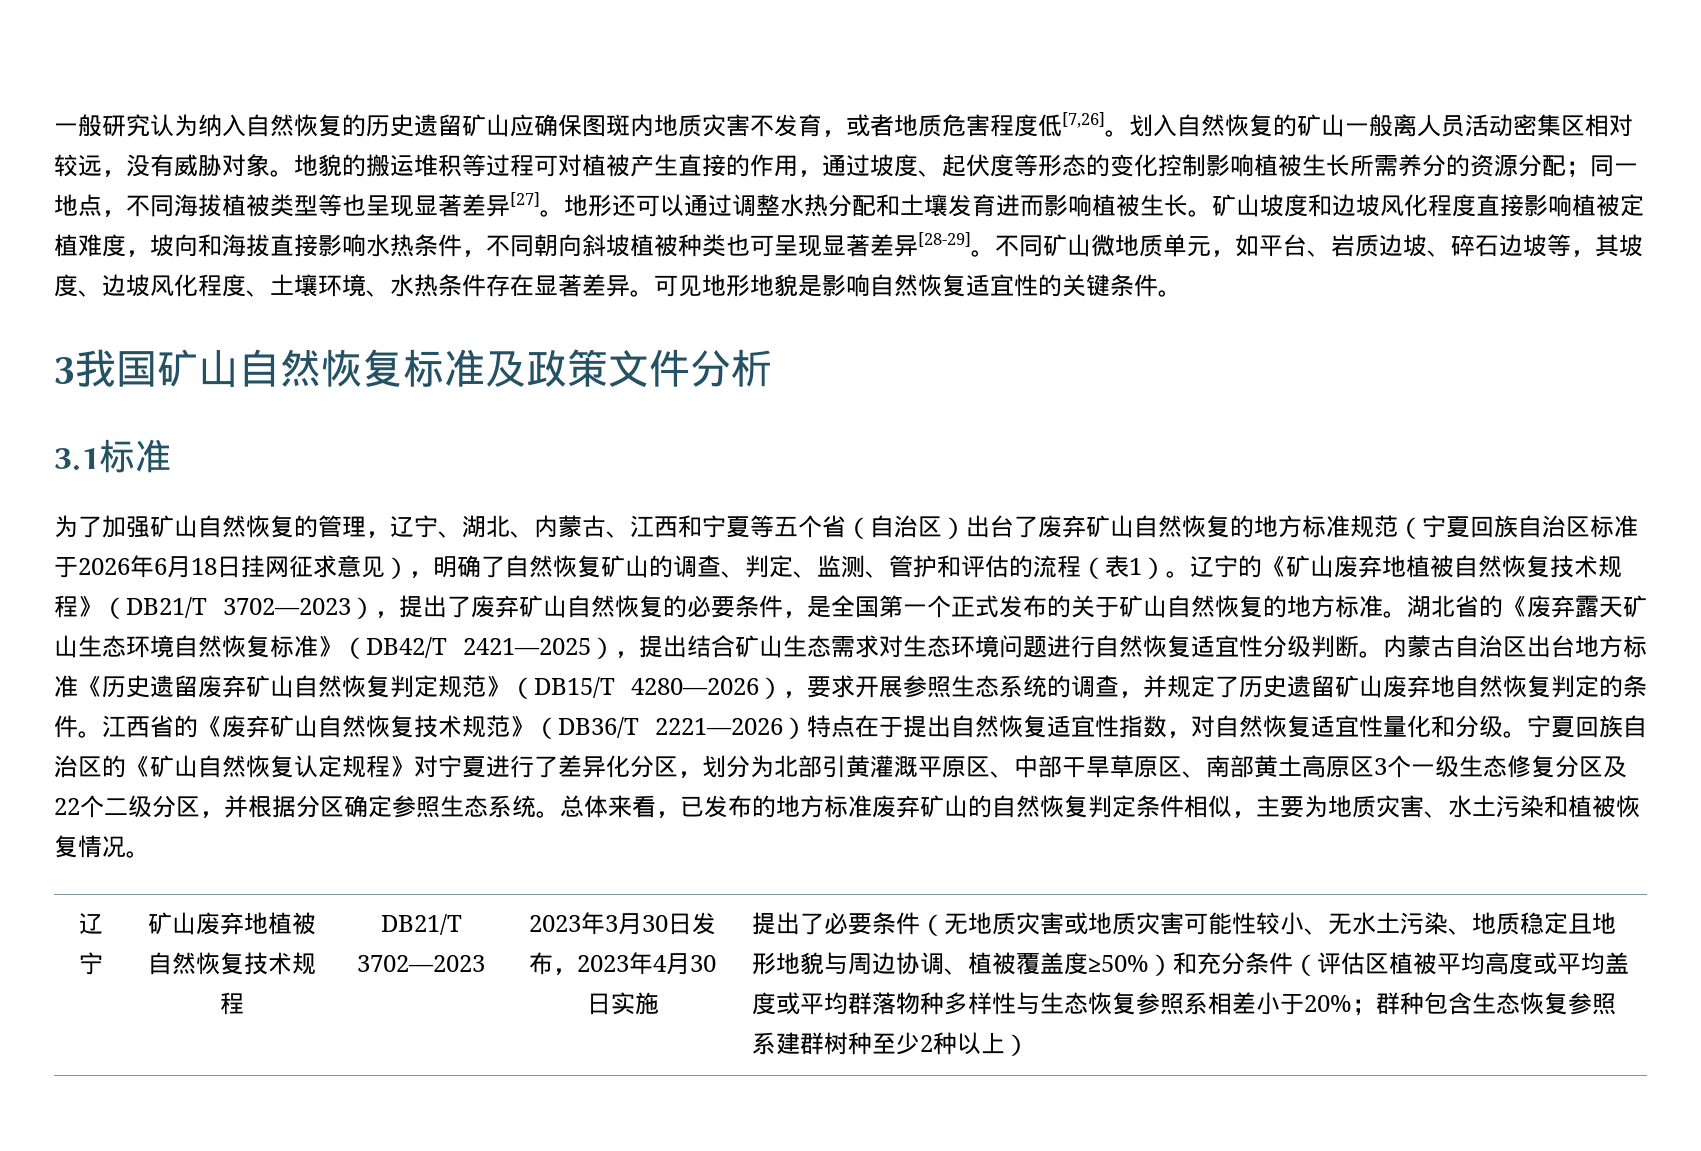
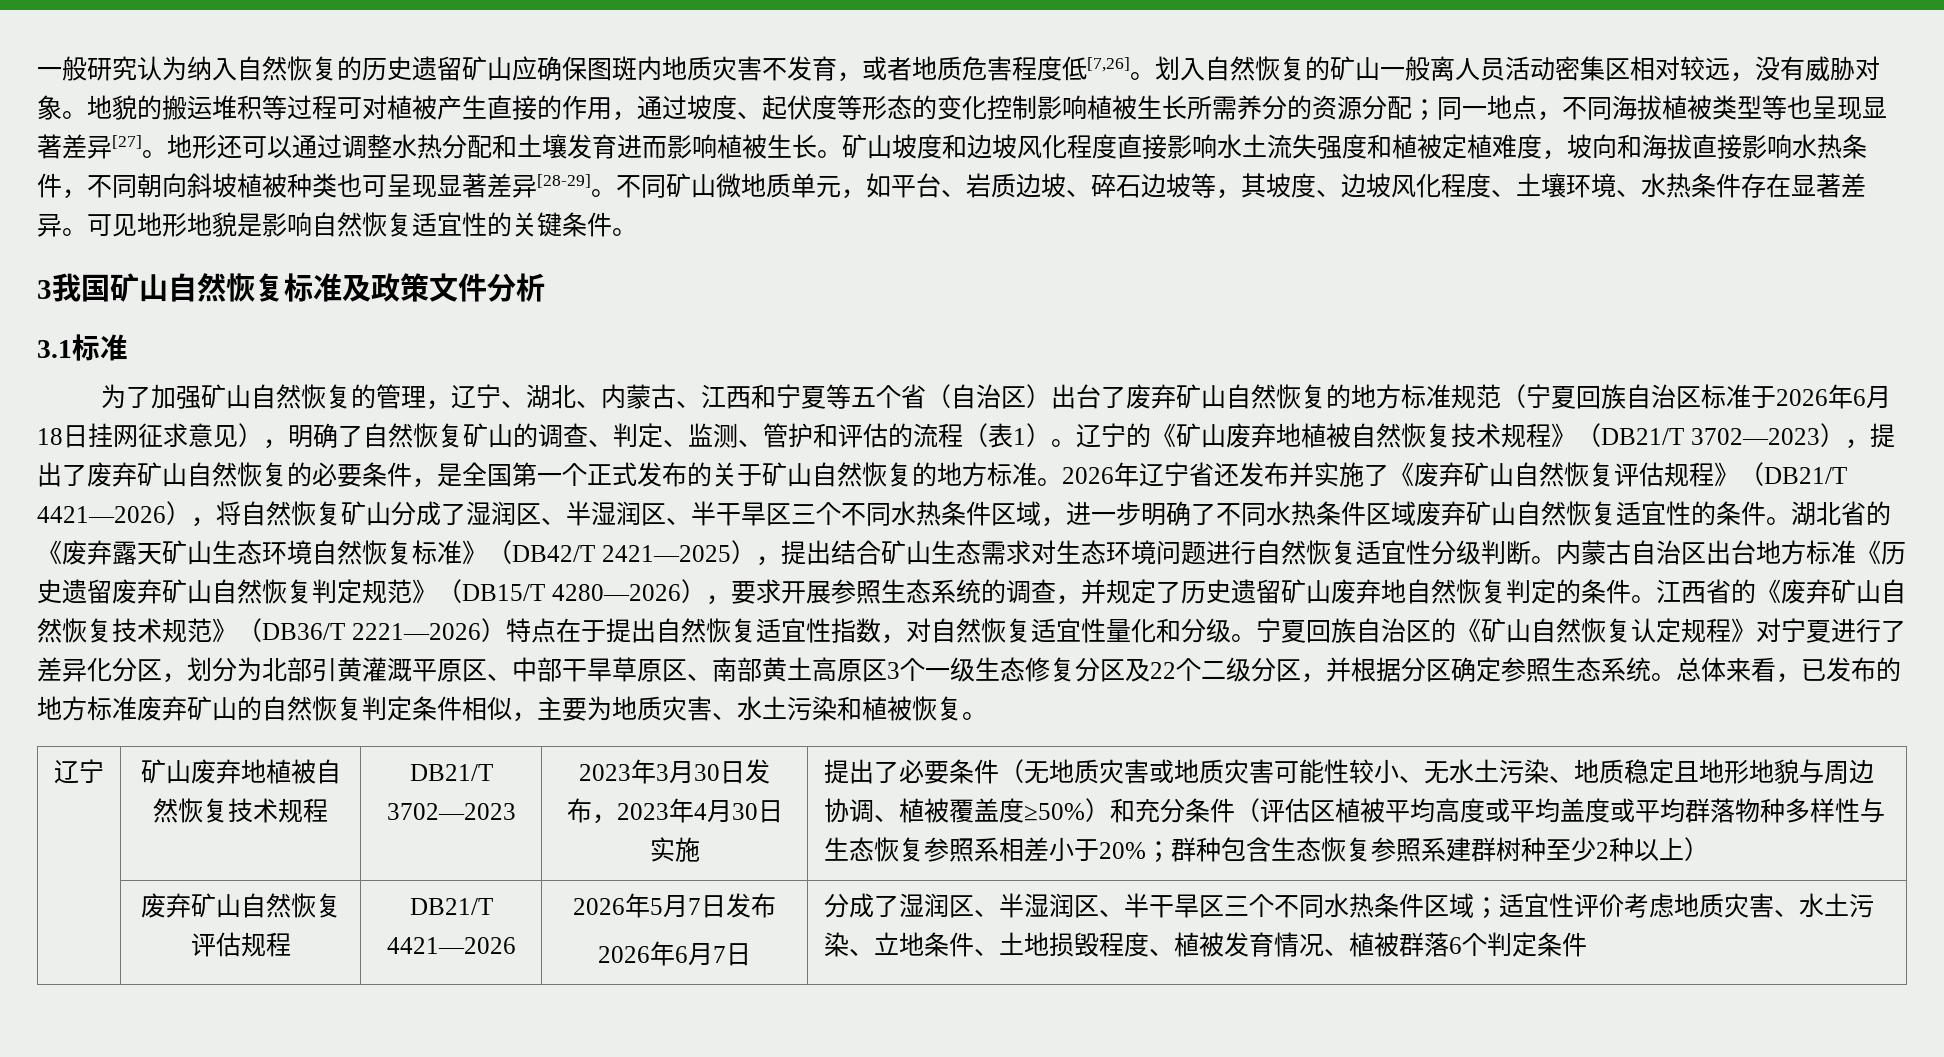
- 矿山坡度和边坡风化程度直接影响植被定植难度，坡向和海拔直接影响水热条件，不同朝向斜坡植被种类也可呈现显著差异[28-29]。
+ 矿山坡度和边坡风化程度直接影响水土流失强度和植被定植难度，坡向和海拔直接影响水热条件，不同朝向斜坡植被种类也可呈现显著差异[28-29]。
+ 2026年辽宁省还发布并实施了《废弃矿山自然恢复评估规程》（DB21/T 4421—2026），将自然恢复矿山分成了湿润区、半湿润区、半干旱区三个不同水热条件区域，进一步明确了不同水热条件区域废弃矿山自然恢复适宜性的条件。
- 总体来看，已发布的地方标准废弃矿山的自然恢复判定条件相似，主要为地质灾害、水土污染和植被恢复情况。
+ 总体来看，已发布的地方标准废弃矿山的自然恢复判定条件相似，主要为地质灾害、水土污染和植被恢复。
+ 废弃矿山自然恢复评估规程 | DB21/T 4421—2026 | 2026年5月7日发布
+ 2026年6月7日 | 分成了湿润区、半湿润区、半干旱区三个不同水热条件区域；适宜性评价考虑地质灾害、水土污染、立地条件、土地损毁程度、植被发育情况、植被群落6个判定条件

